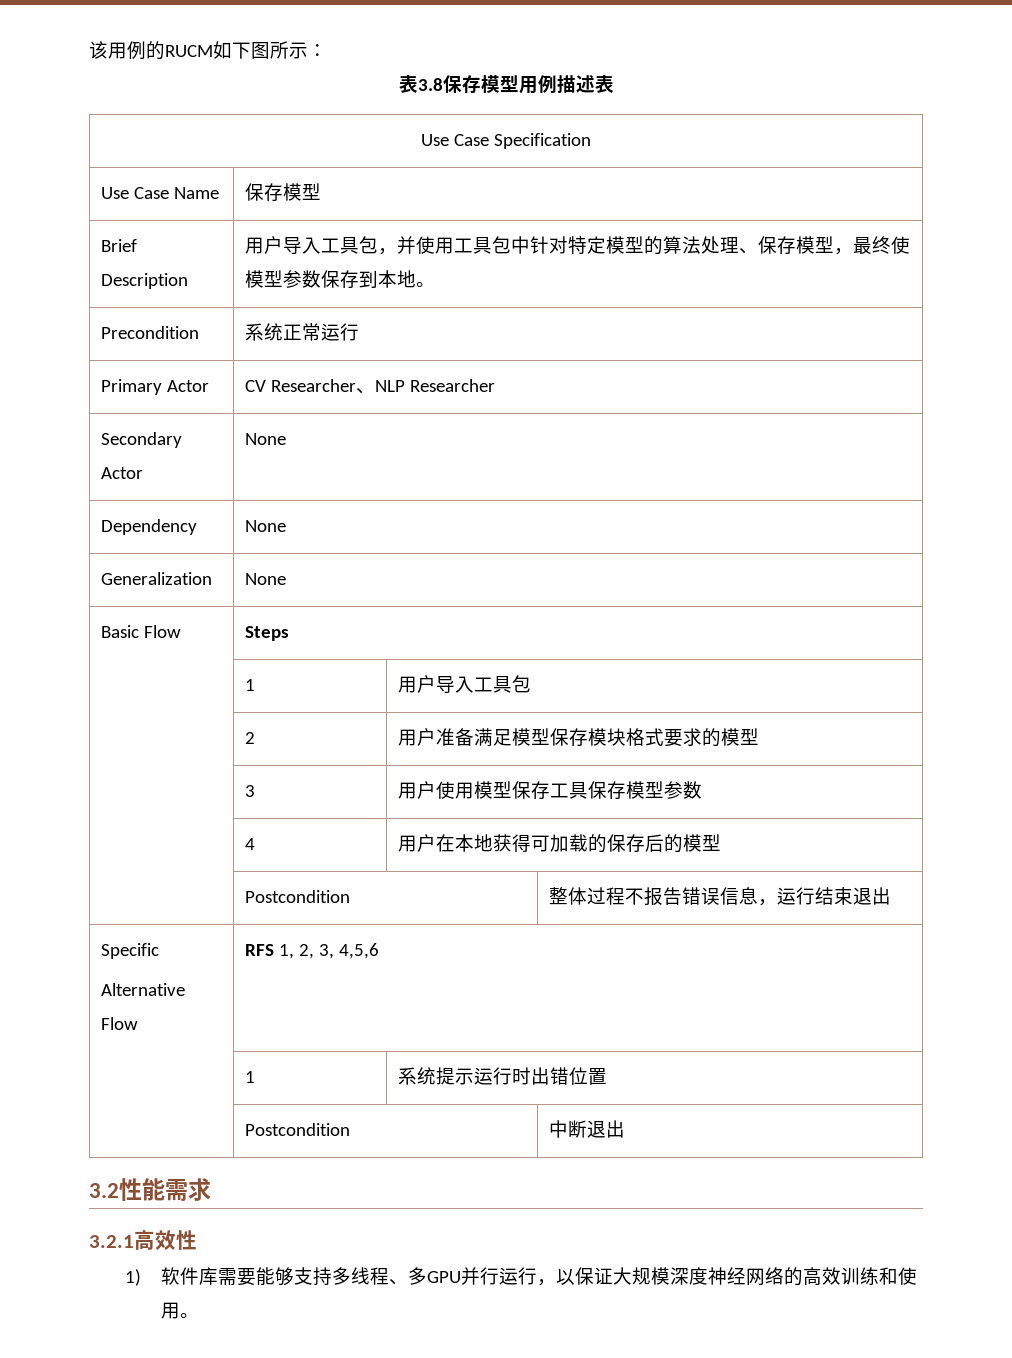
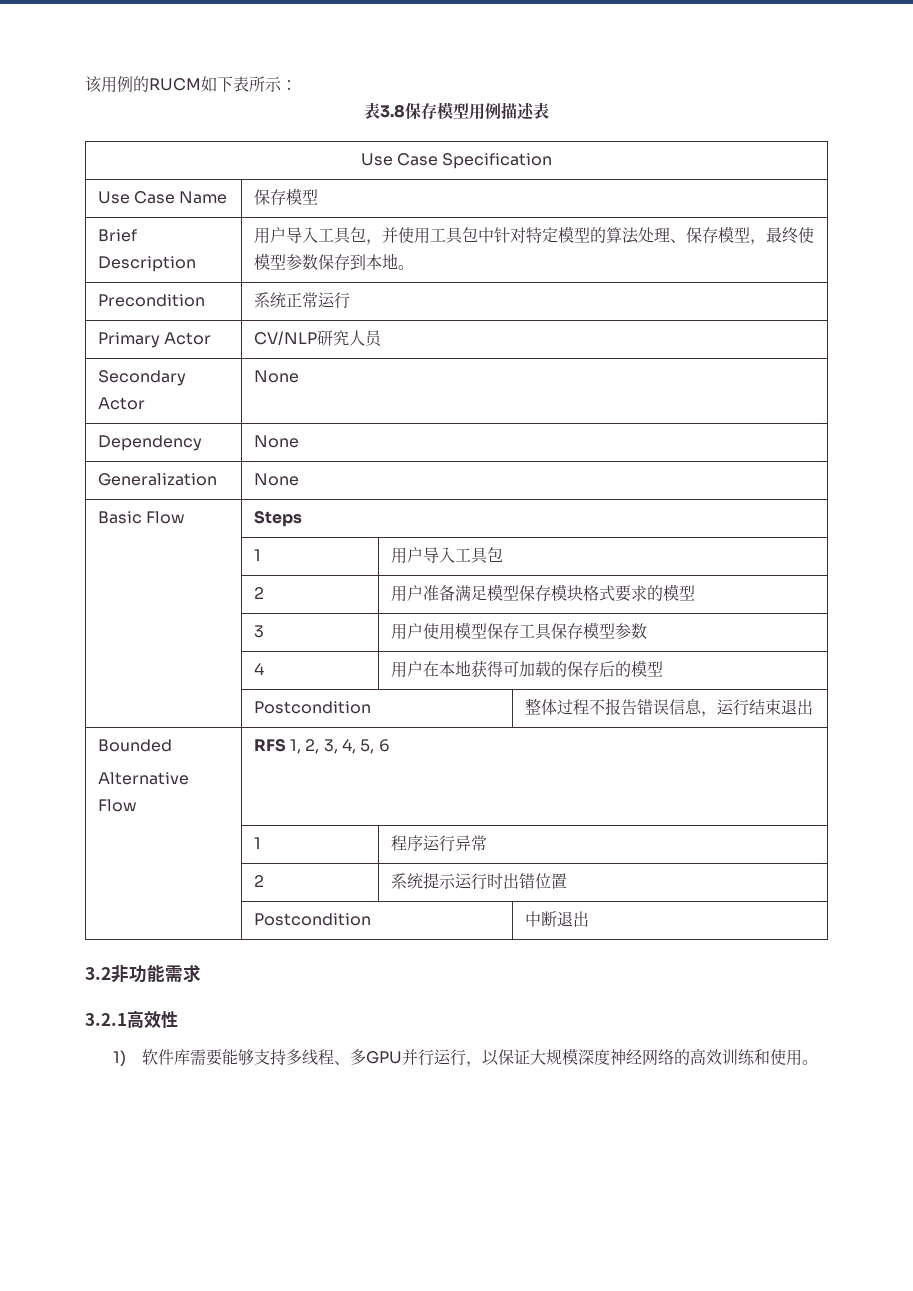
- 该用例的RUCM如下图所示：
+ 该用例的RUCM如下表所示：
- Primary Actor | CV Researcher、NLP Researcher
+ Primary Actor | CV/NLP研究人员
- Specific
- Alternative Flow | RFS 1, 2, 3, 4,5,6
- | 1 | 系统提示运行时出错位置
+ Bounded
+ Alternative Flow | RFS 1, 2, 3, 4, 5, 6
+ | 1 | 程序运行异常
+ | 2 | 系统提示运行时出错位置
- 3.2性能需求
+ 3.2非功能需求

